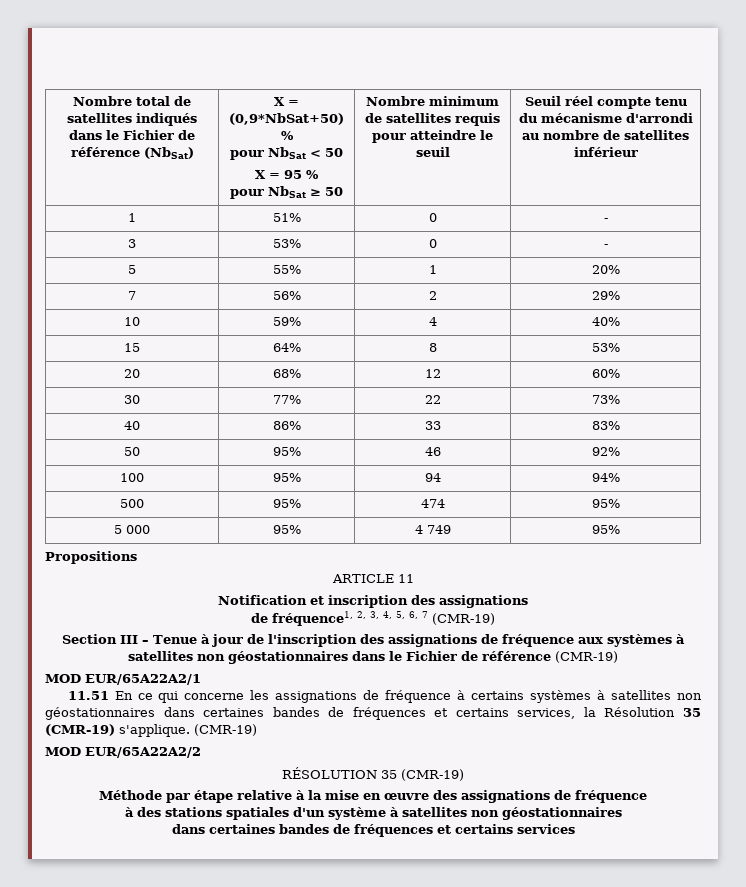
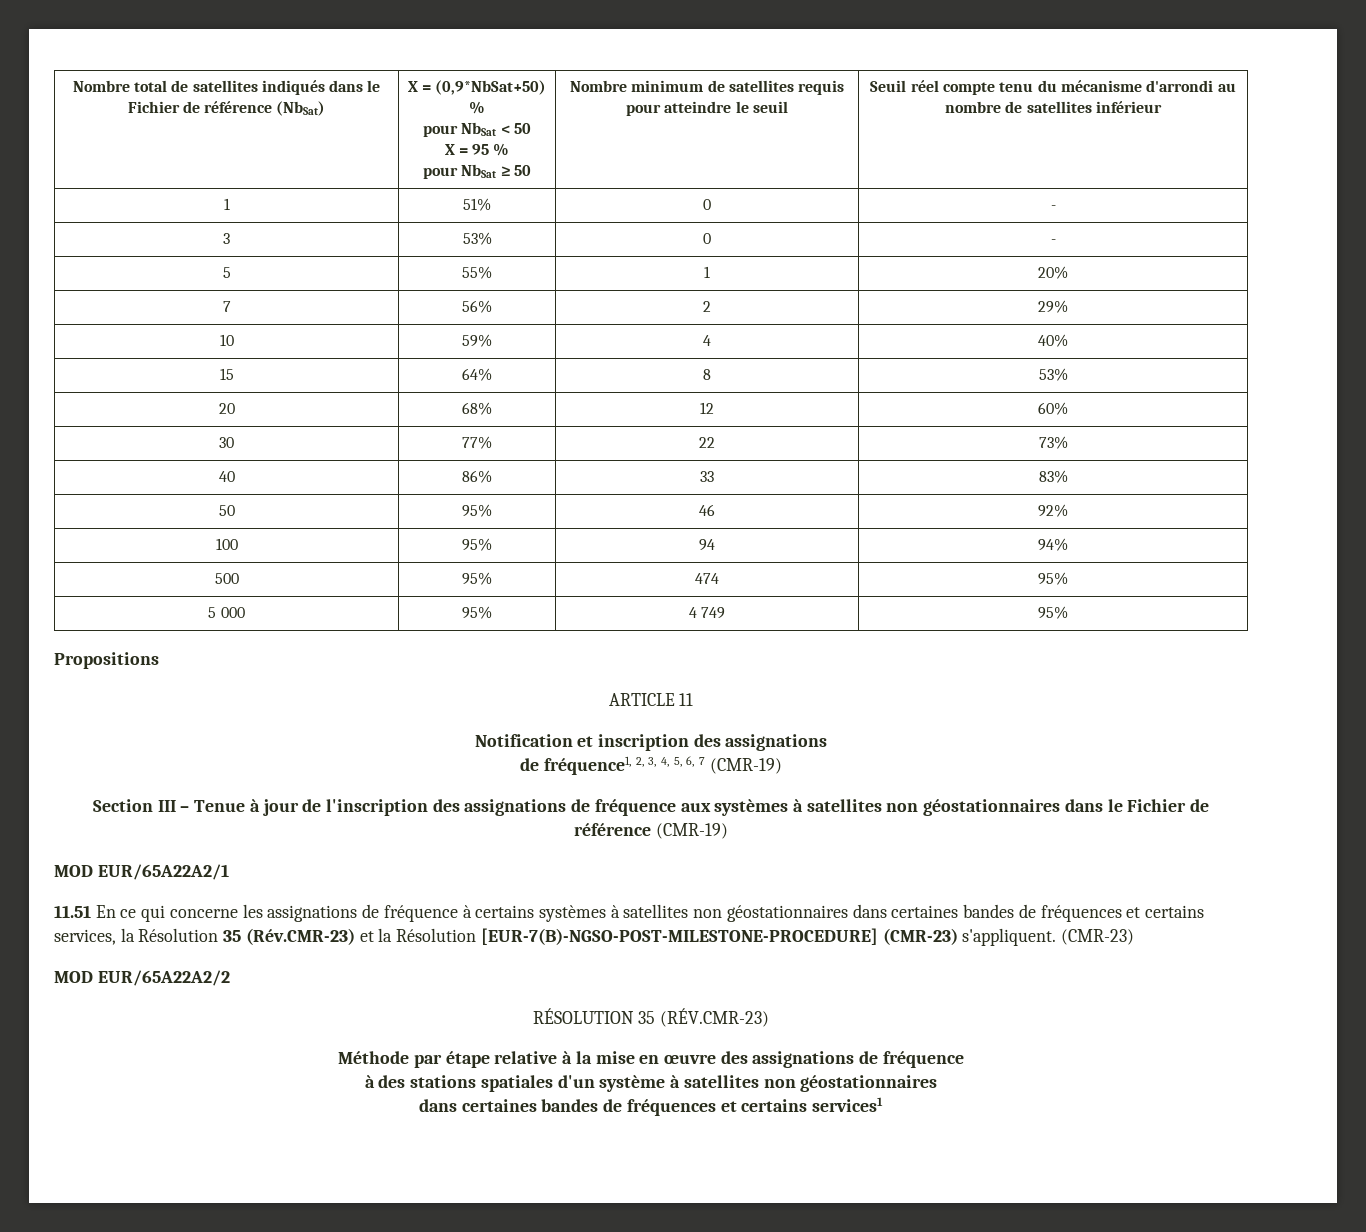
- 11.51 En ce qui concerne les assignations de fréquence à certains systèmes à satellites non géostationnaires dans certaines bandes de fréquences et certains services, la Résolution 35 (CMR-19) s'applique. (CMR-19)
+ 11.51 En ce qui concerne les assignations de fréquence à certains systèmes à satellites non géostationnaires dans certaines bandes de fréquences et certains services, la Résolution 35 (Rév.CMR-23) et la Résolution [EUR-7(B)-NGSO-POST-MILESTONE-PROCEDURE] (CMR-23) s'appliquent. (CMR-23)
- RÉSOLUTION 35 (CMR-19)
+ RÉSOLUTION 35 (RÉV.CMR-23)
- dans certaines bandes de fréquences et certains services
+ dans certaines bandes de fréquences et certains services1

